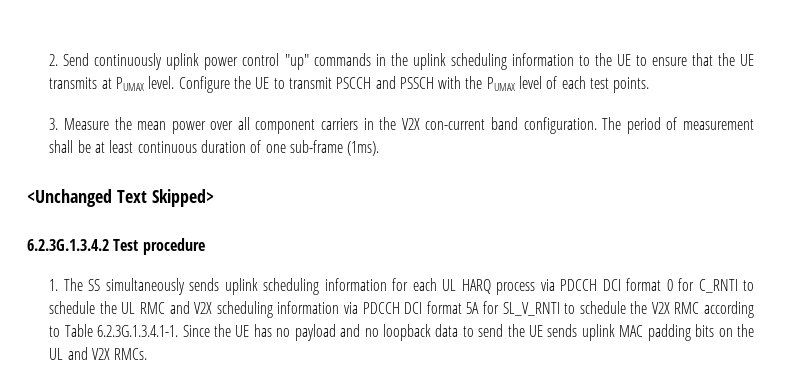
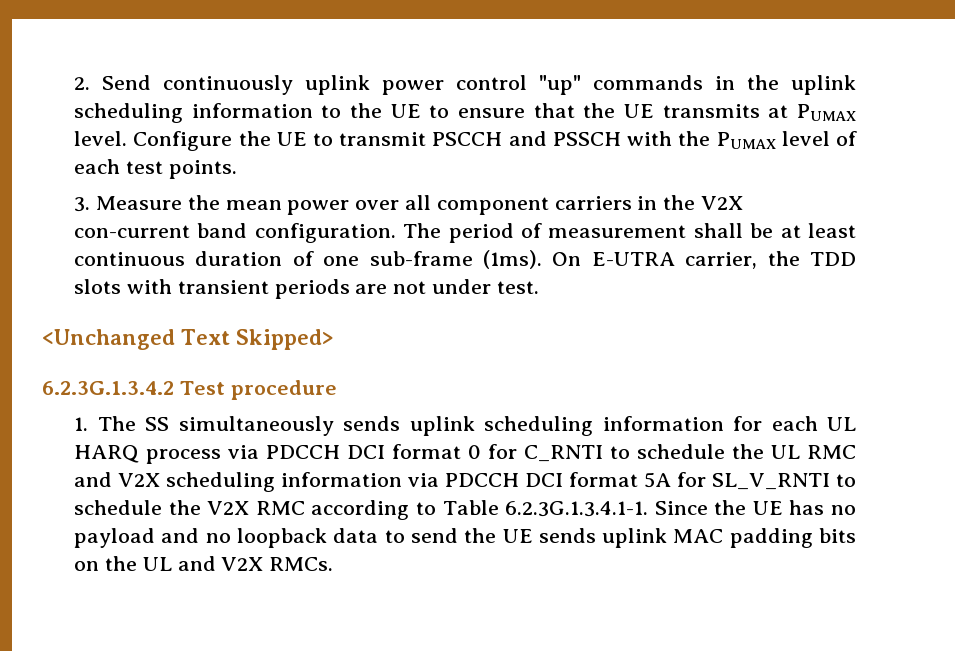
+ On E-UTRA carrier, the TDD slots with transient periods are not under test.

